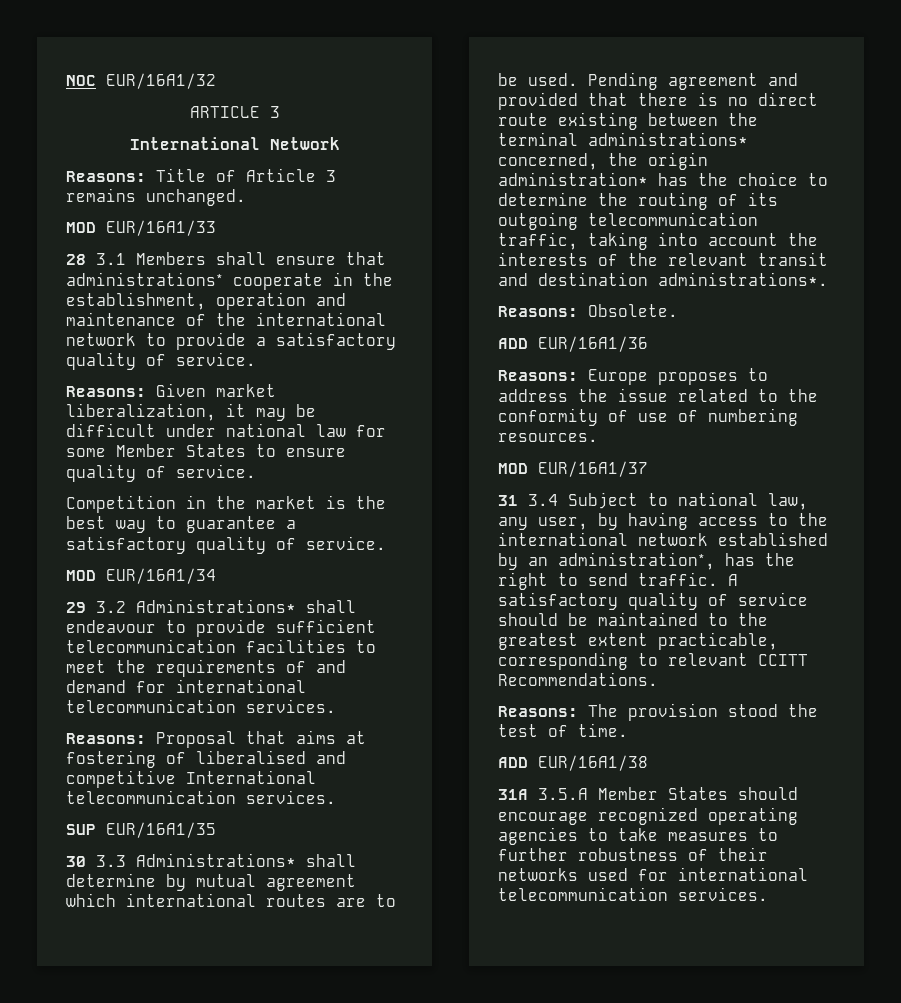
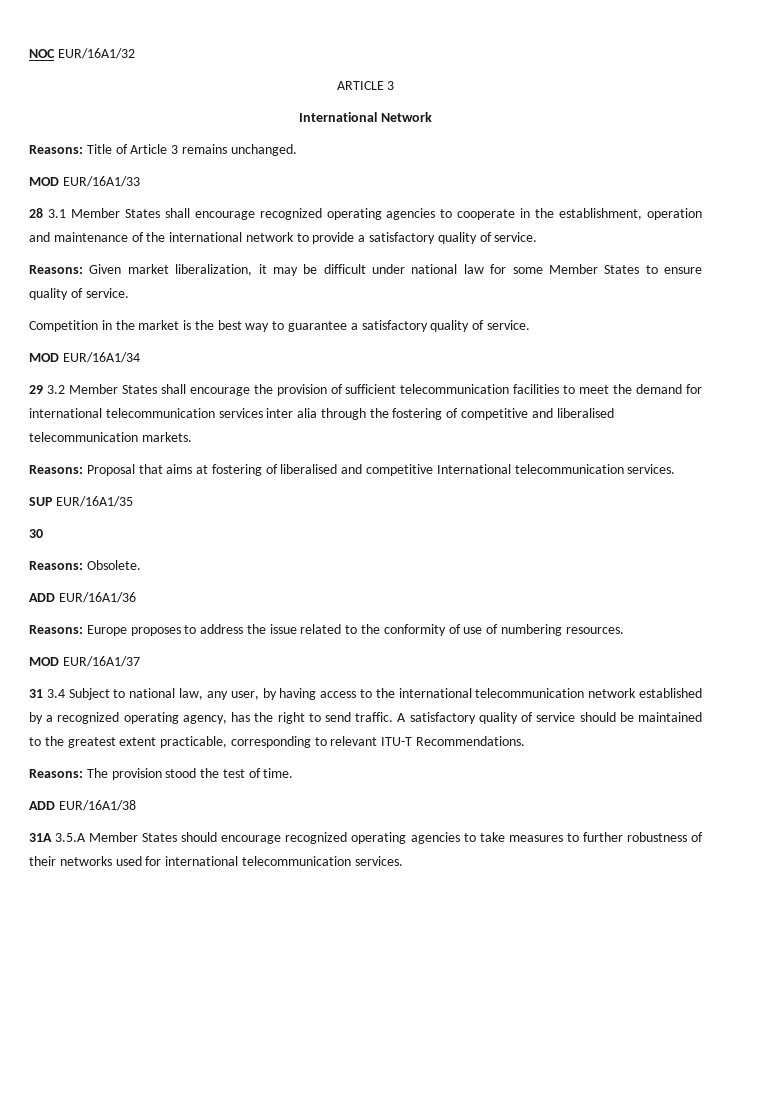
- 28 3.1 Members shall ensure that administrations* cooperate in the establishment, operation and maintenance of the international network to provide a satisfactory quality of service.
+ 28 3.1 Member States shall encourage recognized operating agencies to cooperate in the establishment, operation and maintenance of the international network to provide a satisfactory quality of service.
- 29 3.2 Administrations* shall endeavour to provide sufficient telecommunication facilities to meet the requirements of and demand for international telecommunication services.
+ 29 3.2 Member States shall encourage the provision of sufficient telecommunication facilities to meet the demand for international telecommunication services inter alia through the fostering of competitive and liberalised telecommunication markets.
- 30 3.3 Administrations* shall determine by mutual agreement which international routes are to be used. Pending agreement and provided that there is no direct route existing between the terminal administrations* concerned, the origin administration* has the choice to determine the routing of its outgoing telecommunication traffic, taking into account the interests of the relevant transit and destination administrations*.
+ 30
- 31 3.4 Subject to national law, any user, by having access to the international network established by an administration*, has the right to send traffic.
+ 31 3.4 Subject to national law, any user, by having access to the international telecommunication network established by a recognized operating agency, has the right to send traffic.
- A satisfactory quality of service should be maintained to the greatest extent practicable, corresponding to relevant CCITT Recommendations.
+ A satisfactory quality of service should be maintained to the greatest extent practicable, corresponding to relevant ITU-T Recommendations.

